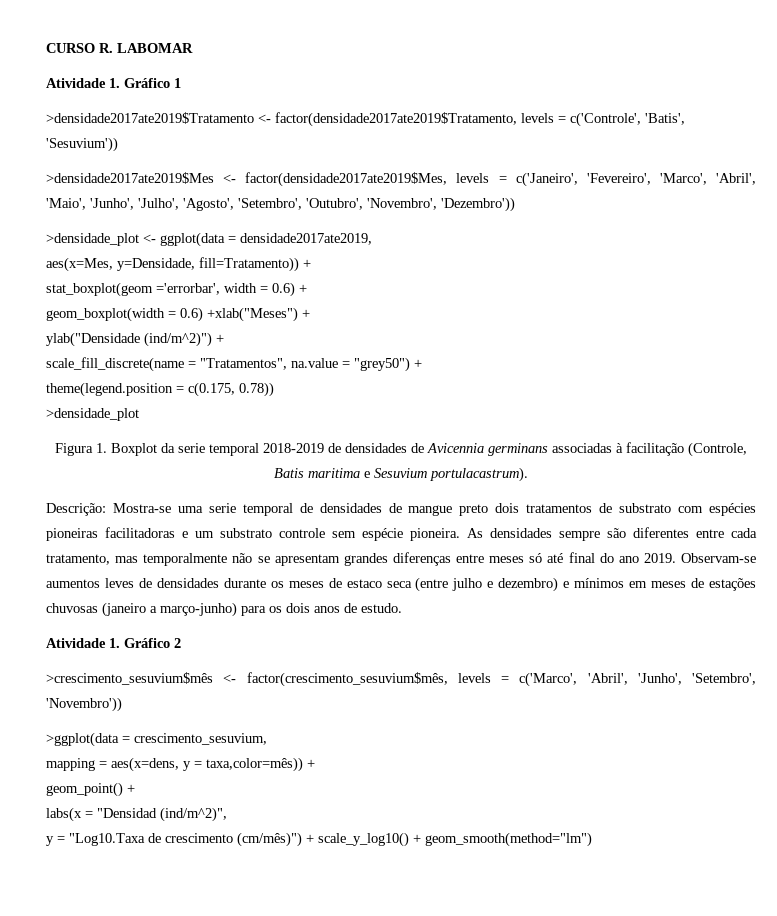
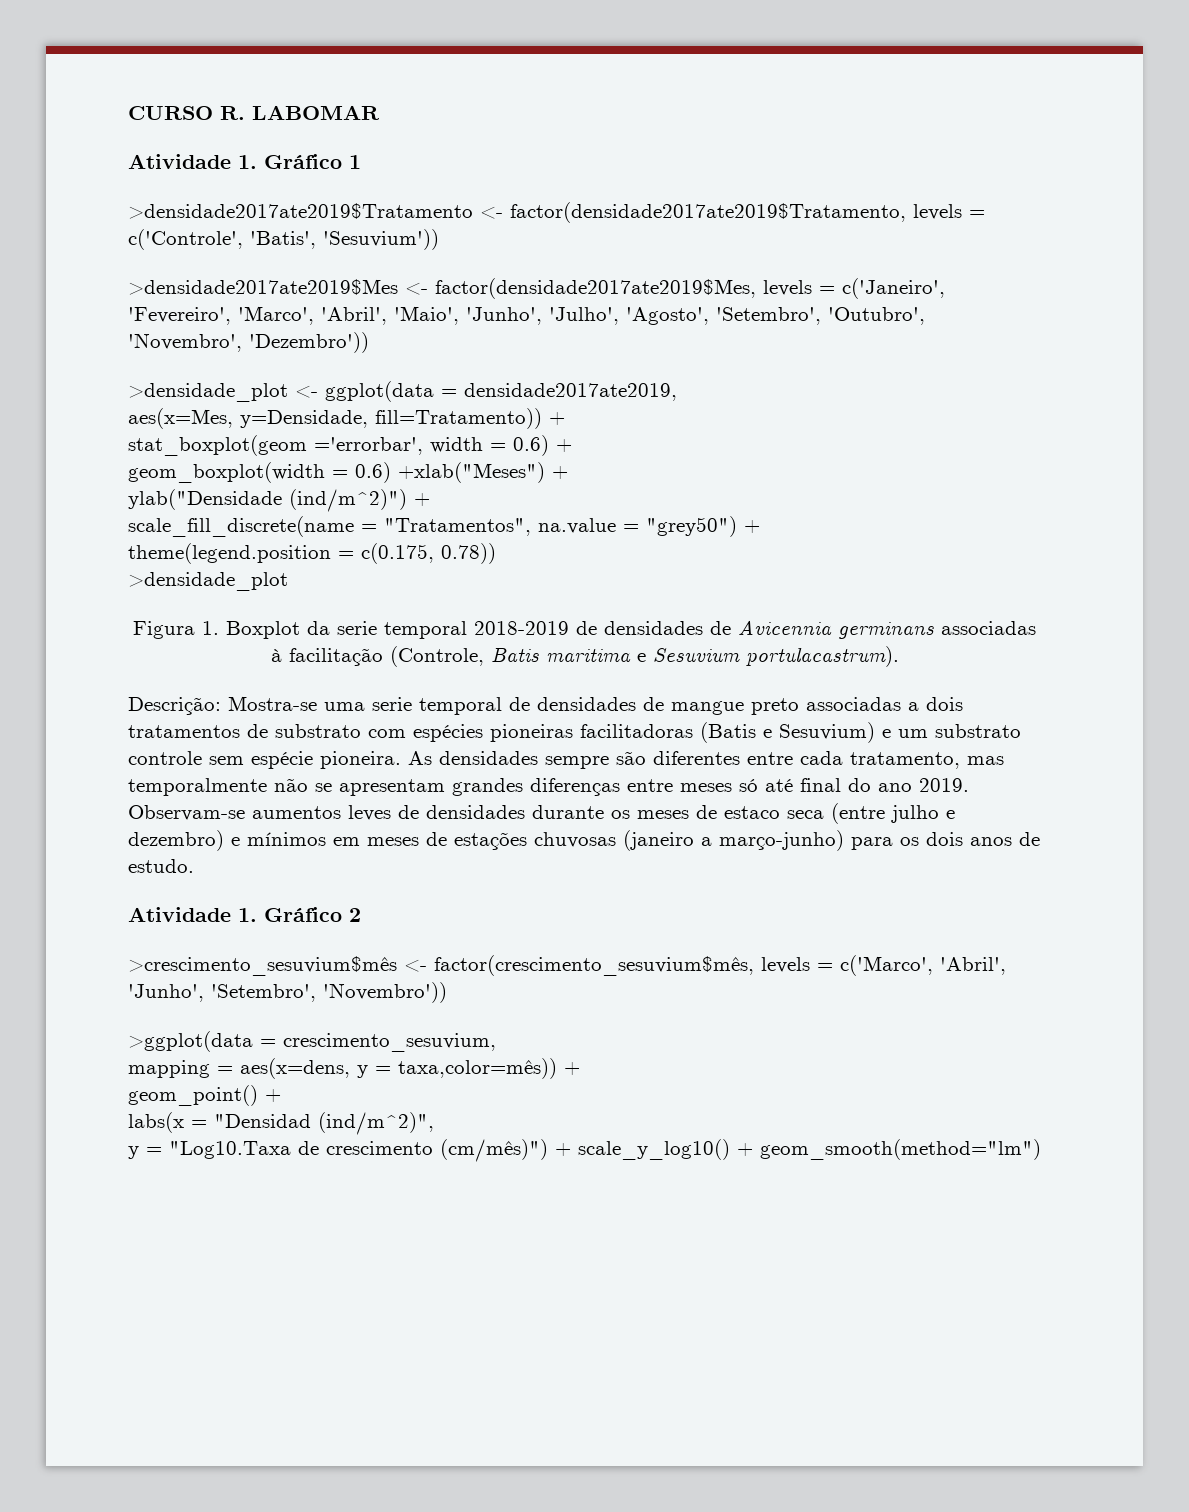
- Descrição: Mostra-se uma serie temporal de densidades de mangue preto dois tratamentos de substrato com espécies pioneiras facilitadoras e um substrato controle sem espécie pioneira.
+ Descrição: Mostra-se uma serie temporal de densidades de mangue preto associadas a dois tratamentos de substrato com espécies pioneiras facilitadoras (Batis e Sesuvium) e um substrato controle sem espécie pioneira.

